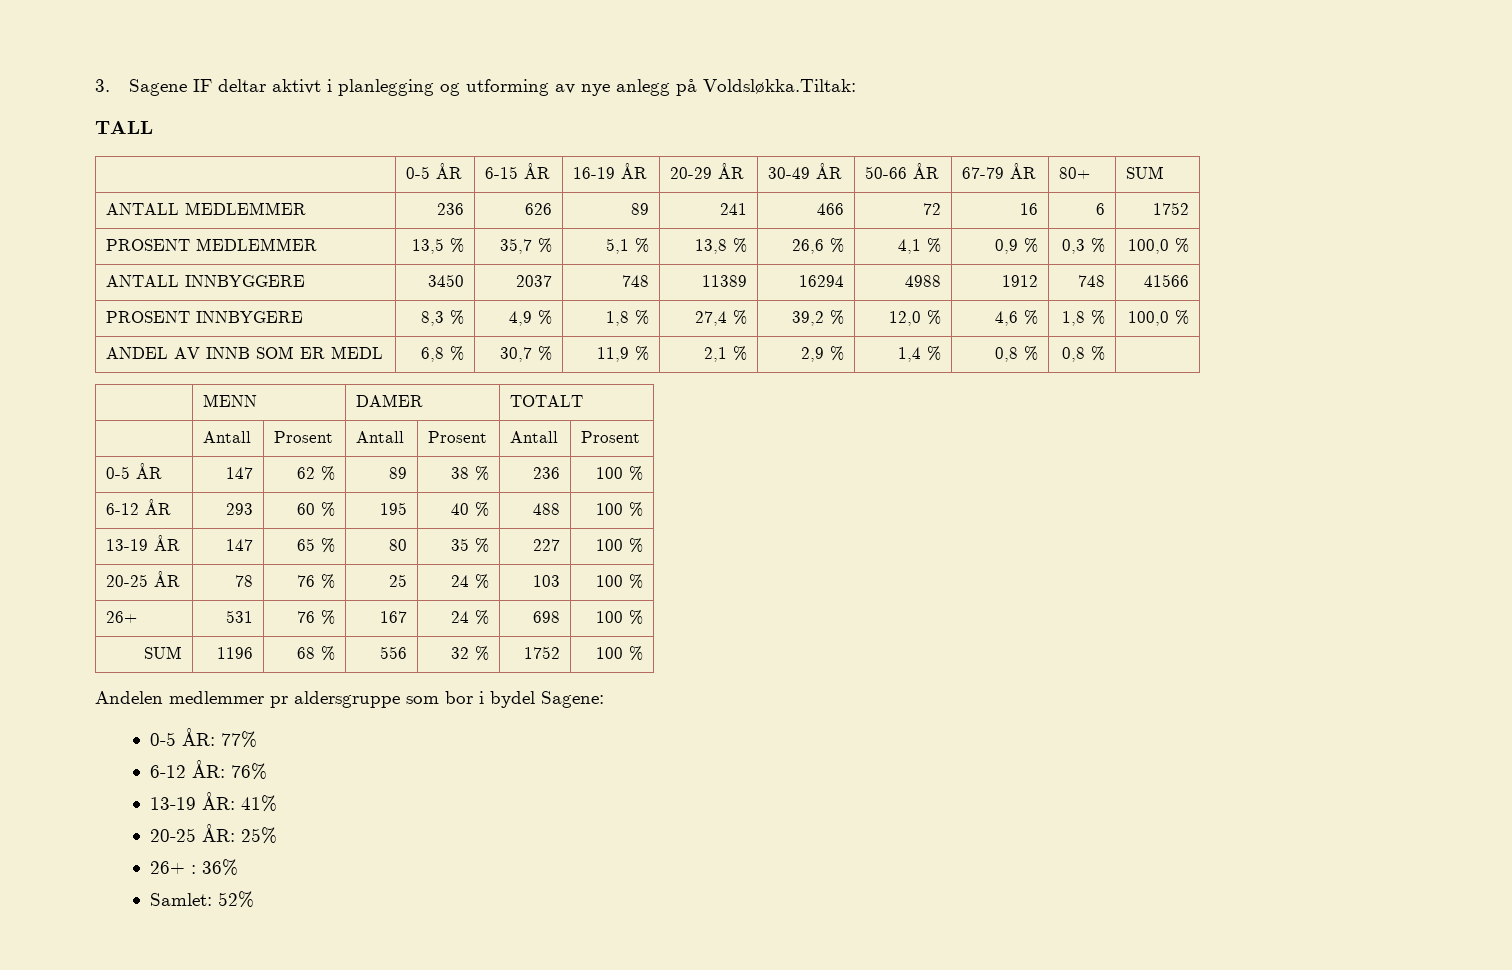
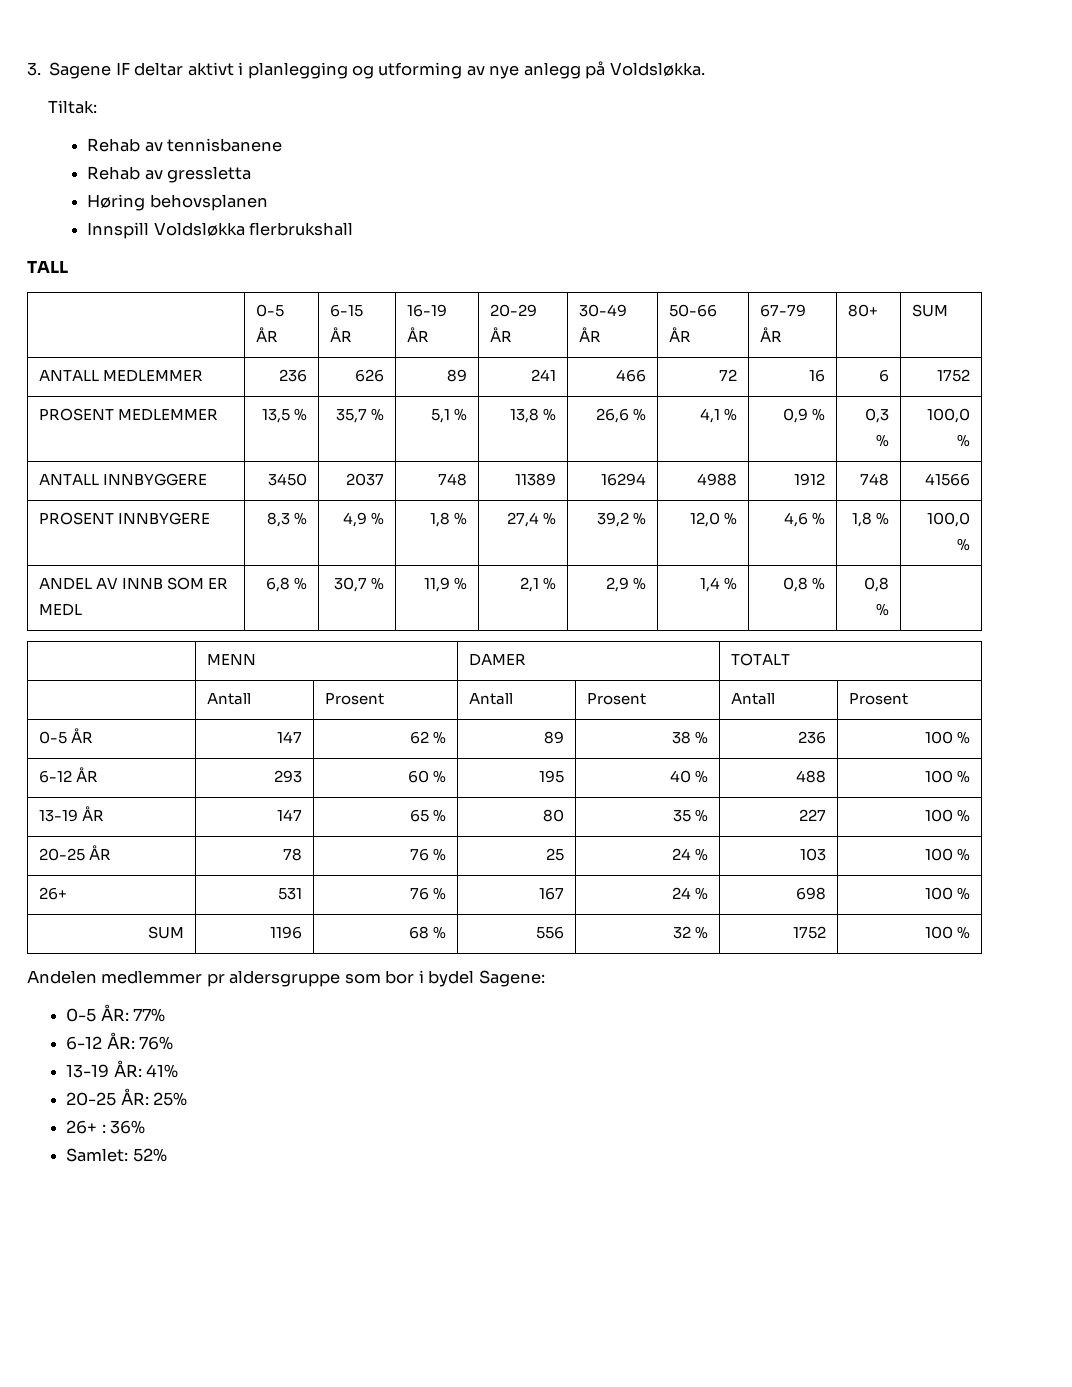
- 3. Sagene IF deltar aktivt i planlegging og utforming av nye anlegg på Voldsløkka.Tiltak:
+ 3. Sagene IF deltar aktivt i planlegging og utforming av nye anlegg på Voldsløkka.
+ Tiltak:
+ Rehab av tennisbanene
+ Rehab av gressletta
+ Høring behovsplanen
+ Innspill Voldsløkka flerbrukshall

